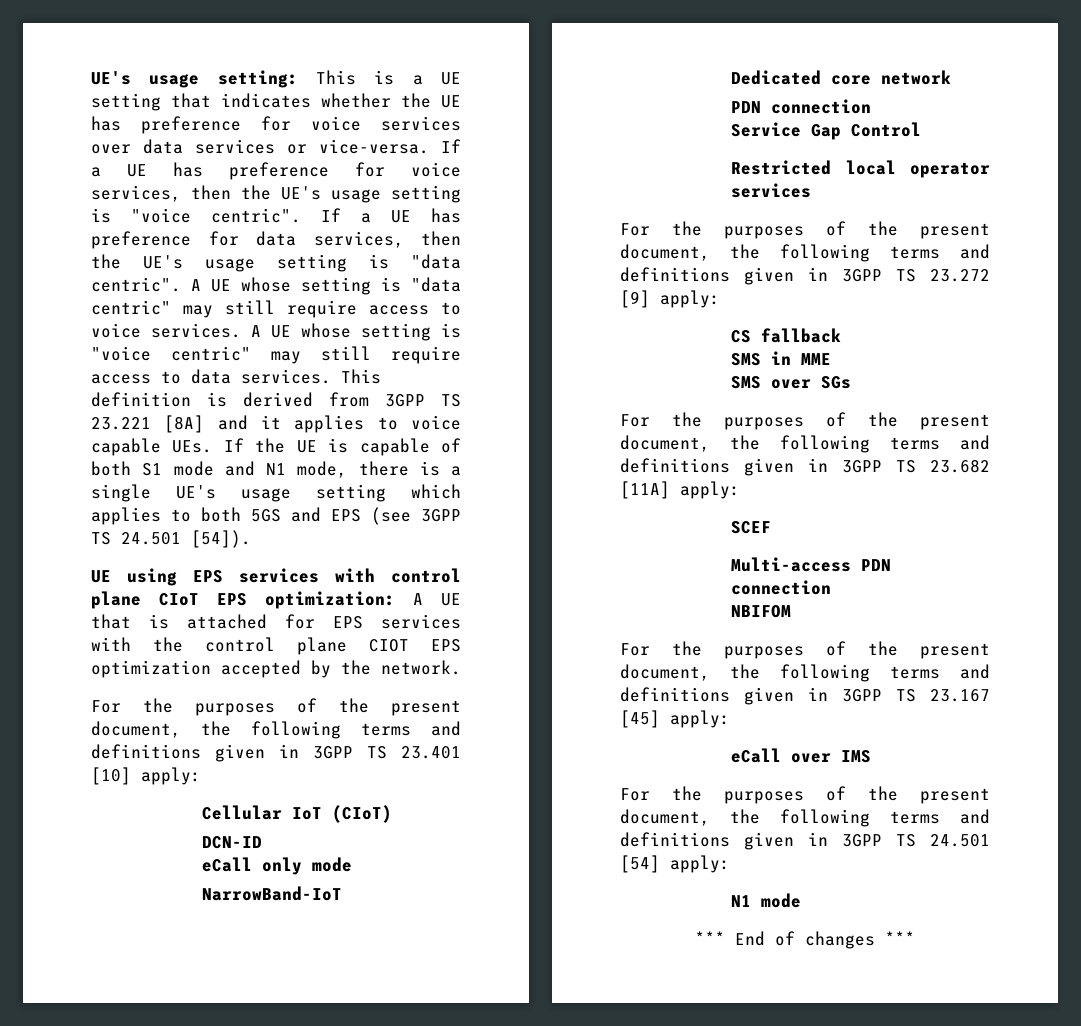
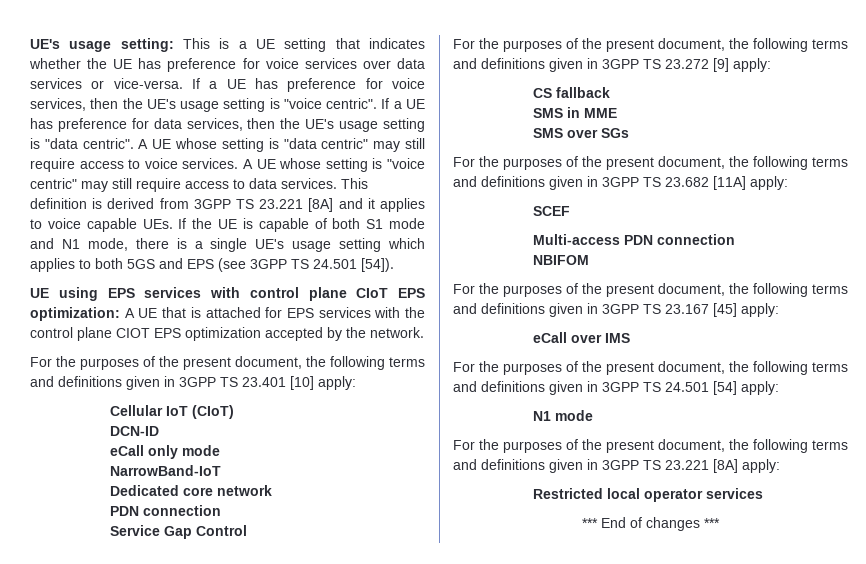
- Restricted local operator services
+ For the purposes of the present document, the following terms and definitions given in 3GPP TS 23.221 [8A] apply:
+ Restricted local operator services

